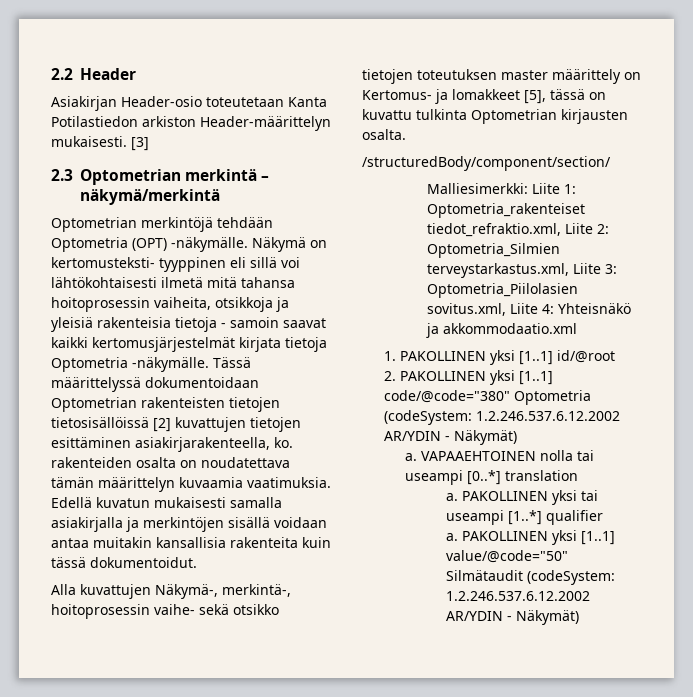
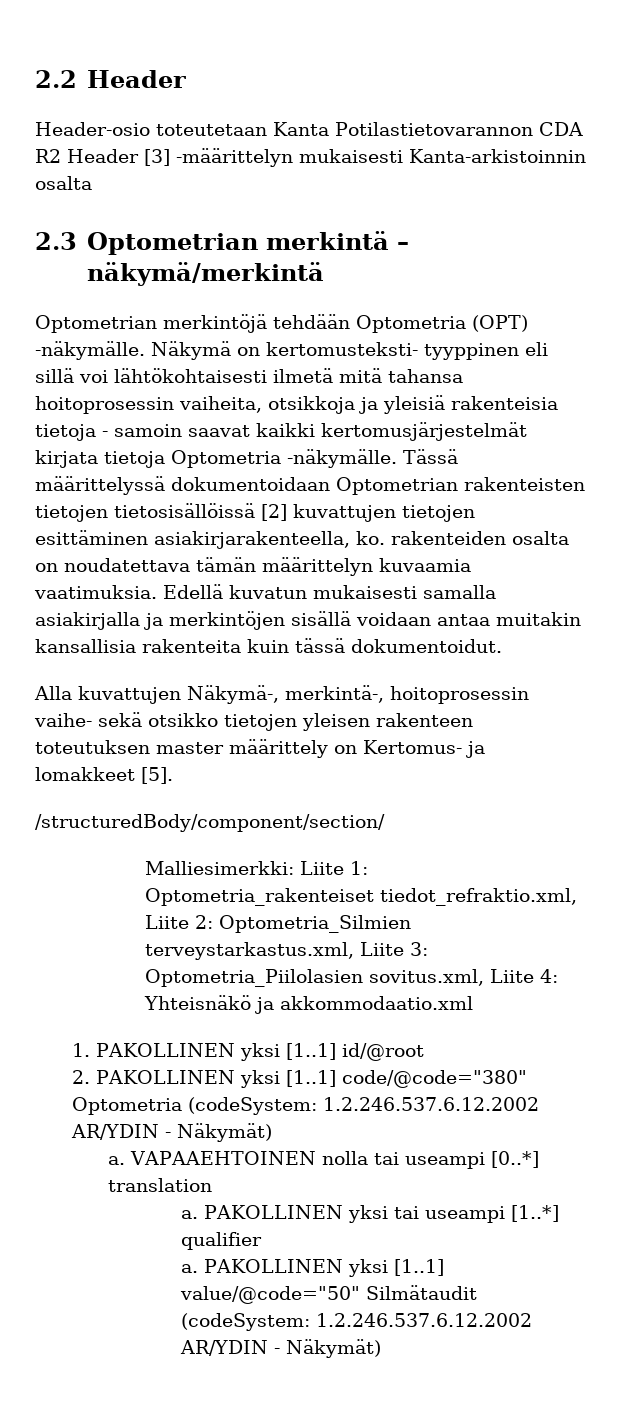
- Asiakirjan Header-osio toteutetaan Kanta Potilastiedon arkiston Header-määrittelyn mukaisesti. [3]
+ Header-osio toteutetaan Kanta Potilastietovarannon CDA R2 Header [3] -määrittelyn mukaisesti Kanta-arkistoinnin osalta
- Alla kuvattujen Näkymä-, merkintä-, hoitoprosessin vaihe- sekä otsikko tietojen toteutuksen master määrittely on Kertomus- ja lomakkeet [5], tässä on kuvattu tulkinta Optometrian kirjausten osalta.
+ Alla kuvattujen Näkymä-, merkintä-, hoitoprosessin vaihe- sekä otsikko tietojen yleisen rakenteen toteutuksen master määrittely on Kertomus- ja lomakkeet [5].

